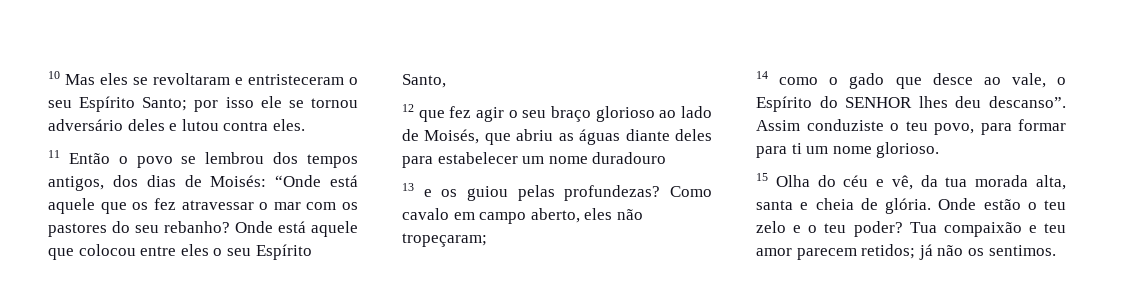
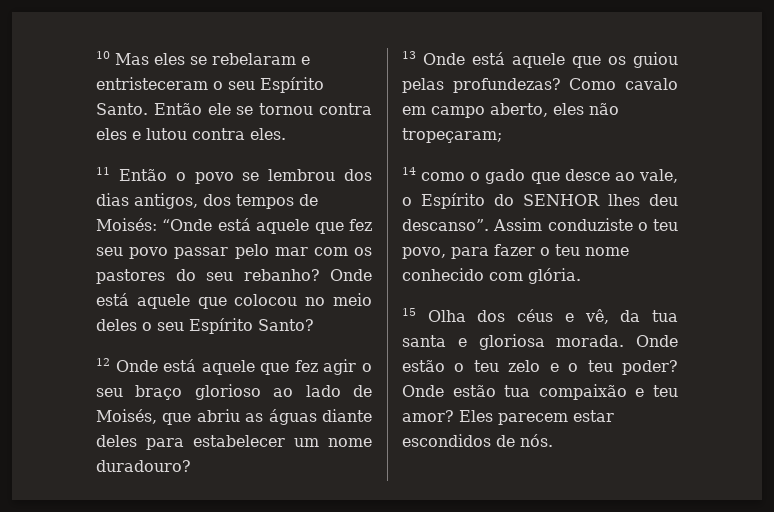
- 10 Mas eles se revoltaram e entristeceram o seu Espírito Santo; por isso ele se tornou adversário deles e lutou contra eles.
+ 10 Mas eles se rebelaram e entristeceram o seu Espírito Santo. Então ele se tornou contra eles e lutou contra eles.
- 11 Então o povo se lembrou dos tempos antigos, dos dias de Moisés: “Onde está aquele que os fez atravessar o mar com os pastores do seu rebanho?
+ 11 Então o povo se lembrou dos dias antigos, dos tempos de Moisés: “Onde está aquele que fez seu povo passar pelo mar com os pastores do seu rebanho?
- Onde está aquele que colocou entre eles o seu Espírito Santo,
+ Onde está aquele que colocou no meio deles o seu Espírito Santo?
- 12 que fez agir o seu braço glorioso ao lado de Moisés, que abriu as águas diante deles para estabelecer um nome duradouro
+ 12 Onde está aquele que fez agir o seu braço glorioso ao lado de Moisés, que abriu as águas diante deles para estabelecer um nome duradouro?
- 13 e os guiou pelas profundezas?
+ 13 Onde está aquele que os guiou pelas profundezas?
- Assim conduziste o teu povo, para formar para ti um nome glorioso.
+ Assim conduziste o teu povo, para fazer o teu nome conhecido com glória.
- 15 Olha do céu e vê, da tua morada alta, santa e cheia de glória.
+ 15 Olha dos céus e vê, da tua santa e gloriosa morada.
- Tua compaixão e teu amor parecem retidos; já não os sentimos.
+ Onde estão tua compaixão e teu amor? Eles parecem estar escondidos de nós.

